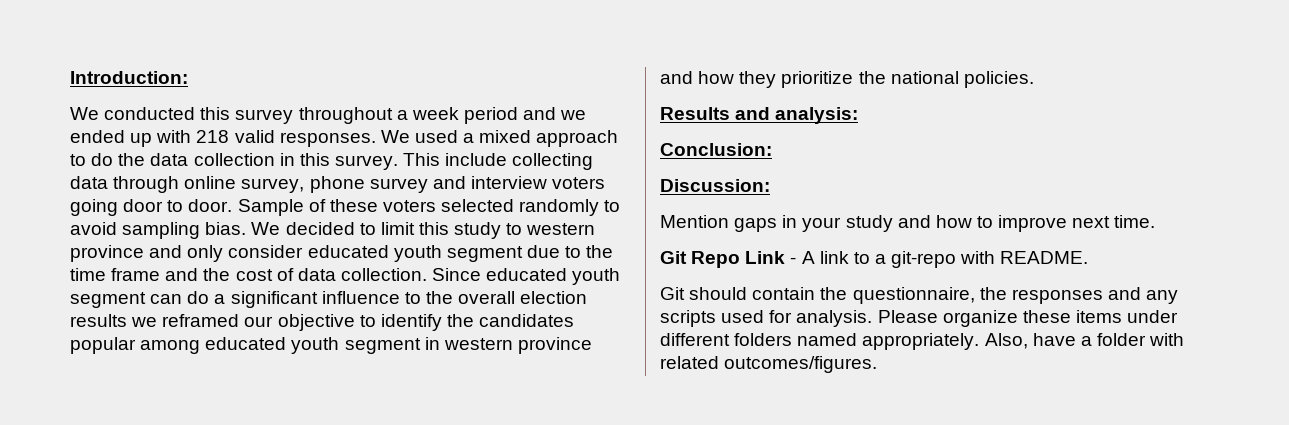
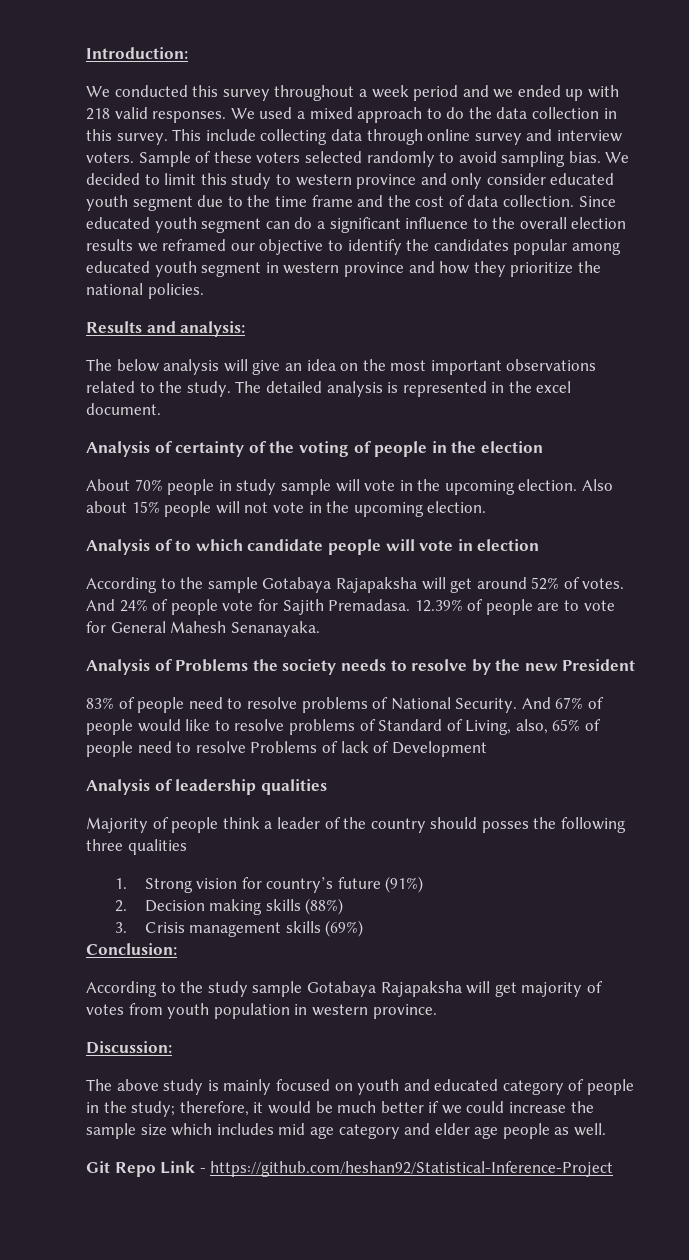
- This include collecting data through online survey, phone survey and interview voters going door to door.
+ This include collecting data through online survey and interview voters.
+ The below analysis will give an idea on the most important observations related to the study. The detailed analysis is represented in the excel document.
+ Analysis of certainty of the voting of people in the election
+ About 70% people in study sample will vote in the upcoming election. Also about 15% people will not vote in the upcoming election.
+ Analysis of to which candidate people will vote in election
+ According to the sample Gotabaya Rajapaksha will get around 52% of votes. And 24% of people vote for Sajith Premadasa. 12.39% of people are to vote for General Mahesh Senanayaka.
+ Analysis of Problems the society needs to resolve by the new President
+ 83% of people need to resolve problems of National Security. And 67% of people would like to resolve problems of Standard of Living, also, 65% of people need to resolve Problems of lack of Development
+ Analysis of leadership qualities
+ Majority of people think a leader of the country should posses the following three qualities
+ 1. Strong vision for country’s future (91%)
+ 2. Decision making skills (88%)
+ 3. Crisis management skills (69%)
  Conclusion:
+ According to the study sample Gotabaya Rajapaksha will get majority of votes from youth population in western province.
  Discussion:
- Mention gaps in your study and how to improve next time.
- Git Repo Link - A link to a git-repo with README.
- Git should contain the questionnaire, the responses and any scripts used for analysis. Please organize these items under different folders named appropriately. Also, have a folder with related outcomes/figures.
+ The above study is mainly focused on youth and educated category of people in the study; therefore, it would be much better if we could increase the sample size which includes mid age category and elder age people as well.
+ Git Repo Link - https://github.com/heshan92/Statistical-Inference-Project

